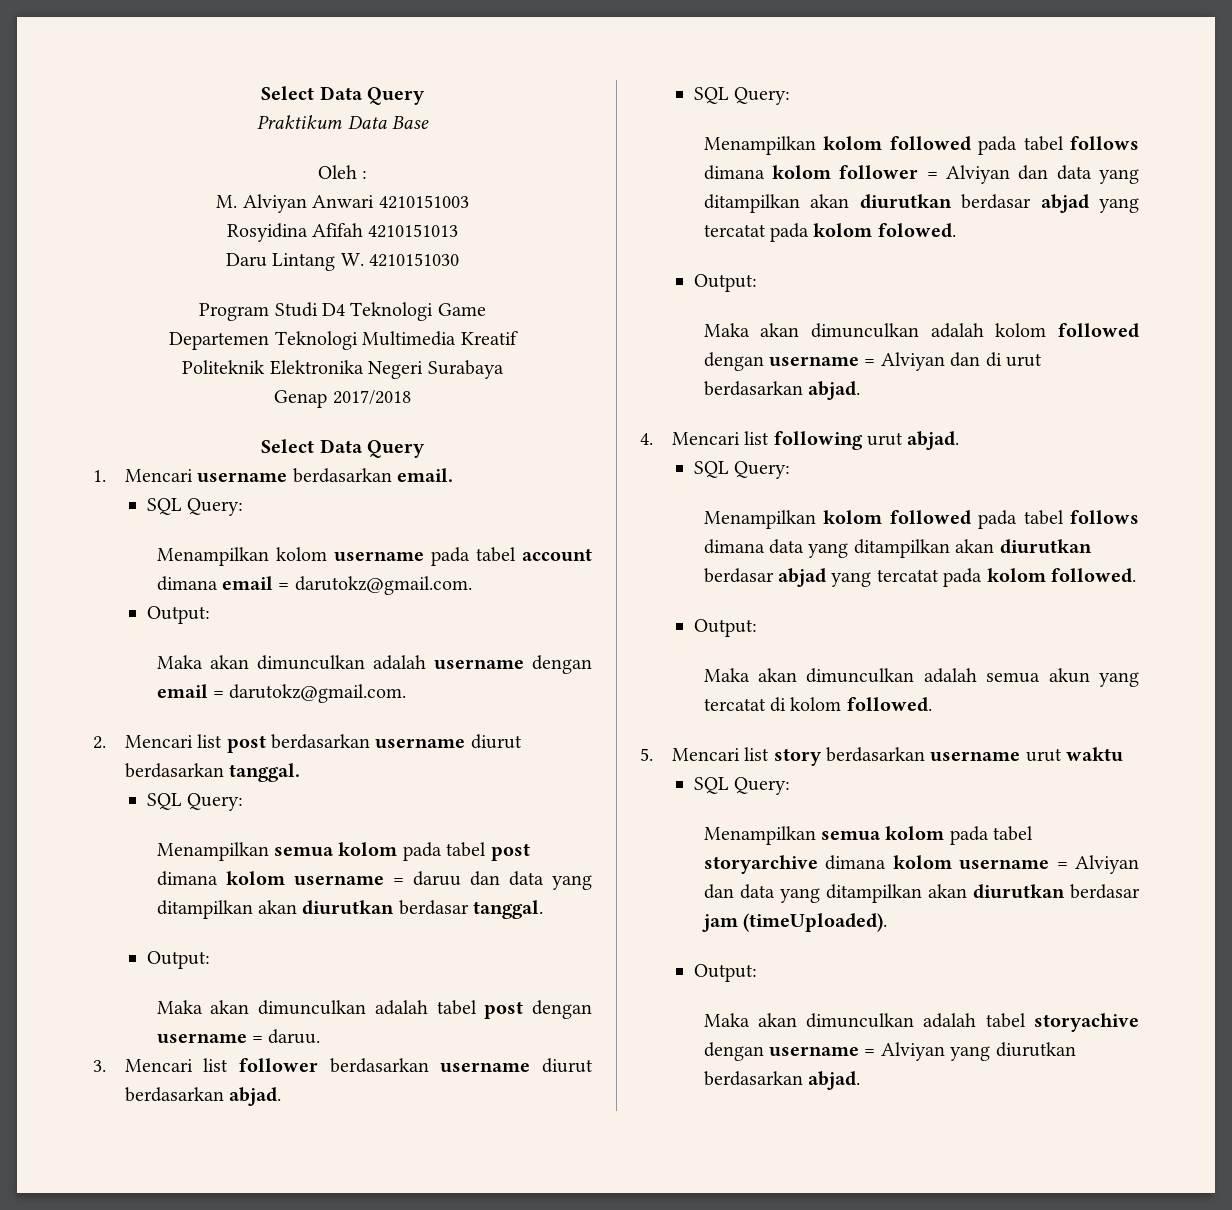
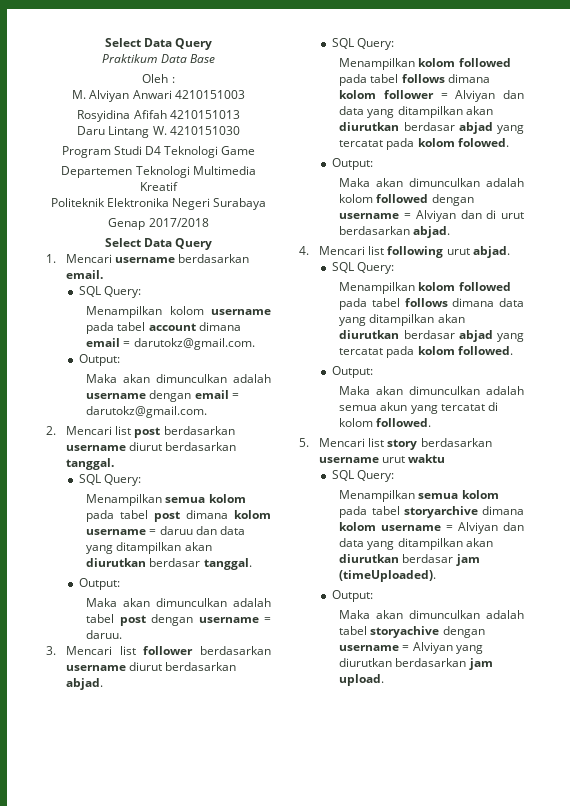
- Maka akan dimunculkan adalah tabel storyachive dengan username = Alviyan yang diurutkan berdasarkan abjad.
+ Maka akan dimunculkan adalah tabel storyachive dengan username = Alviyan yang diurutkan berdasarkan jam upload.

